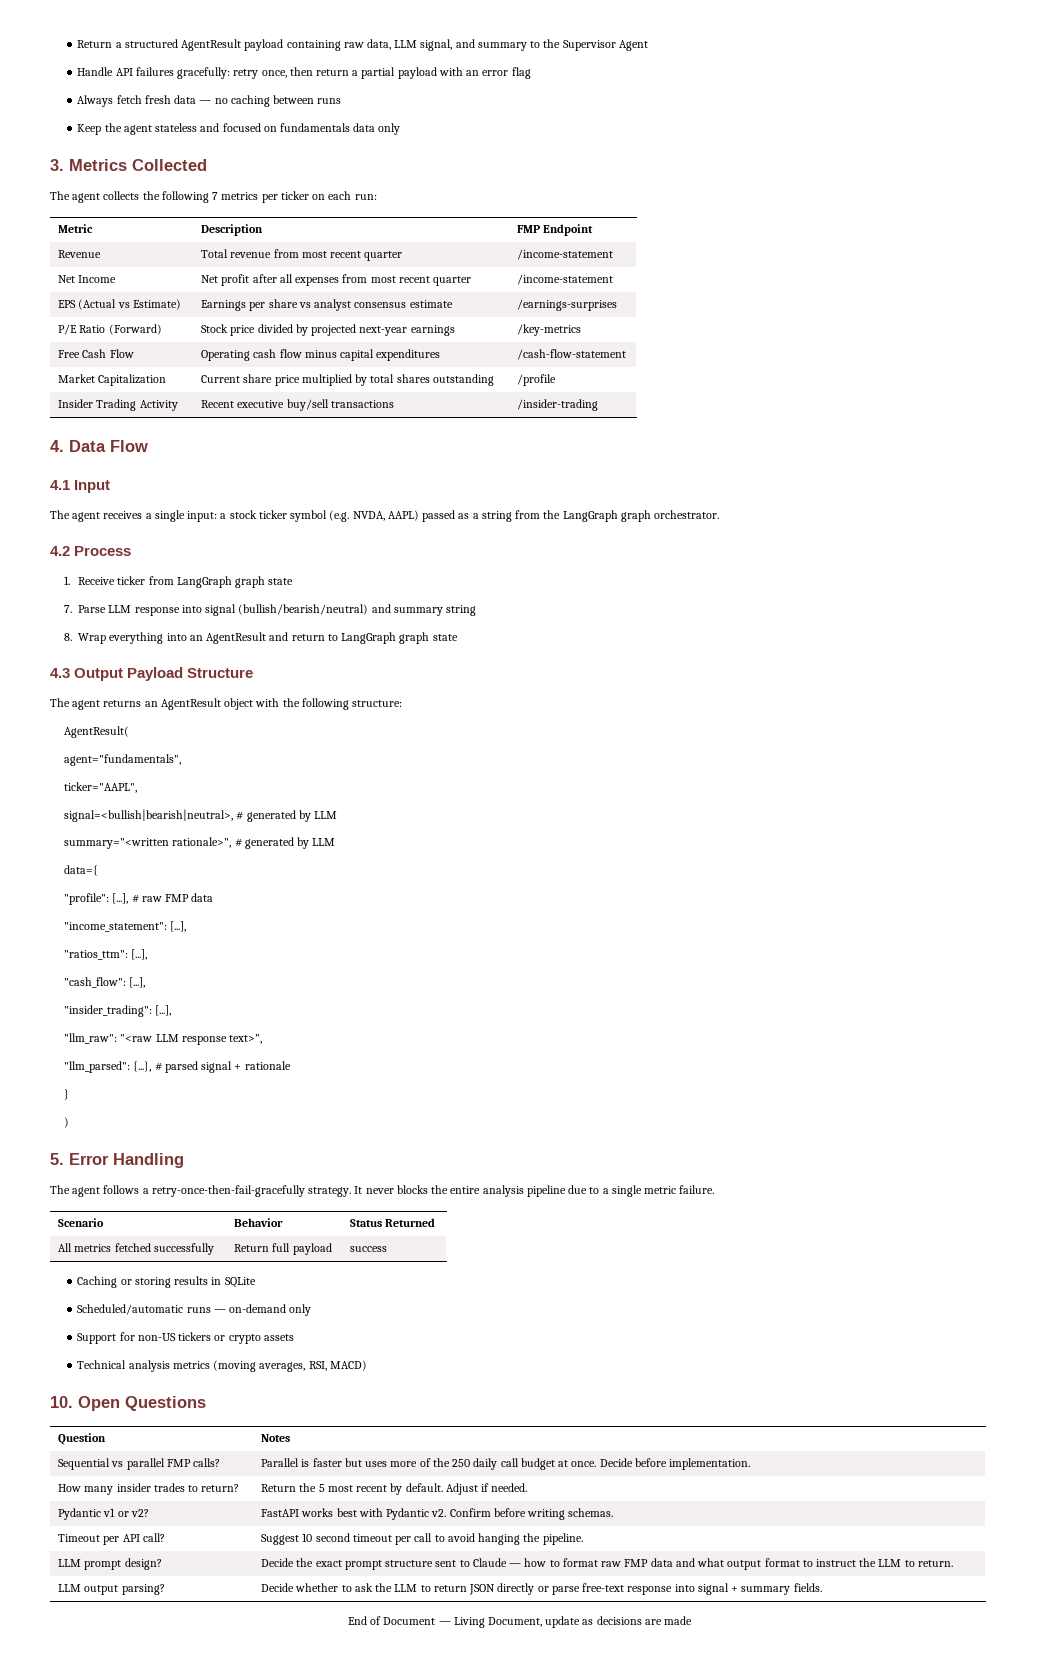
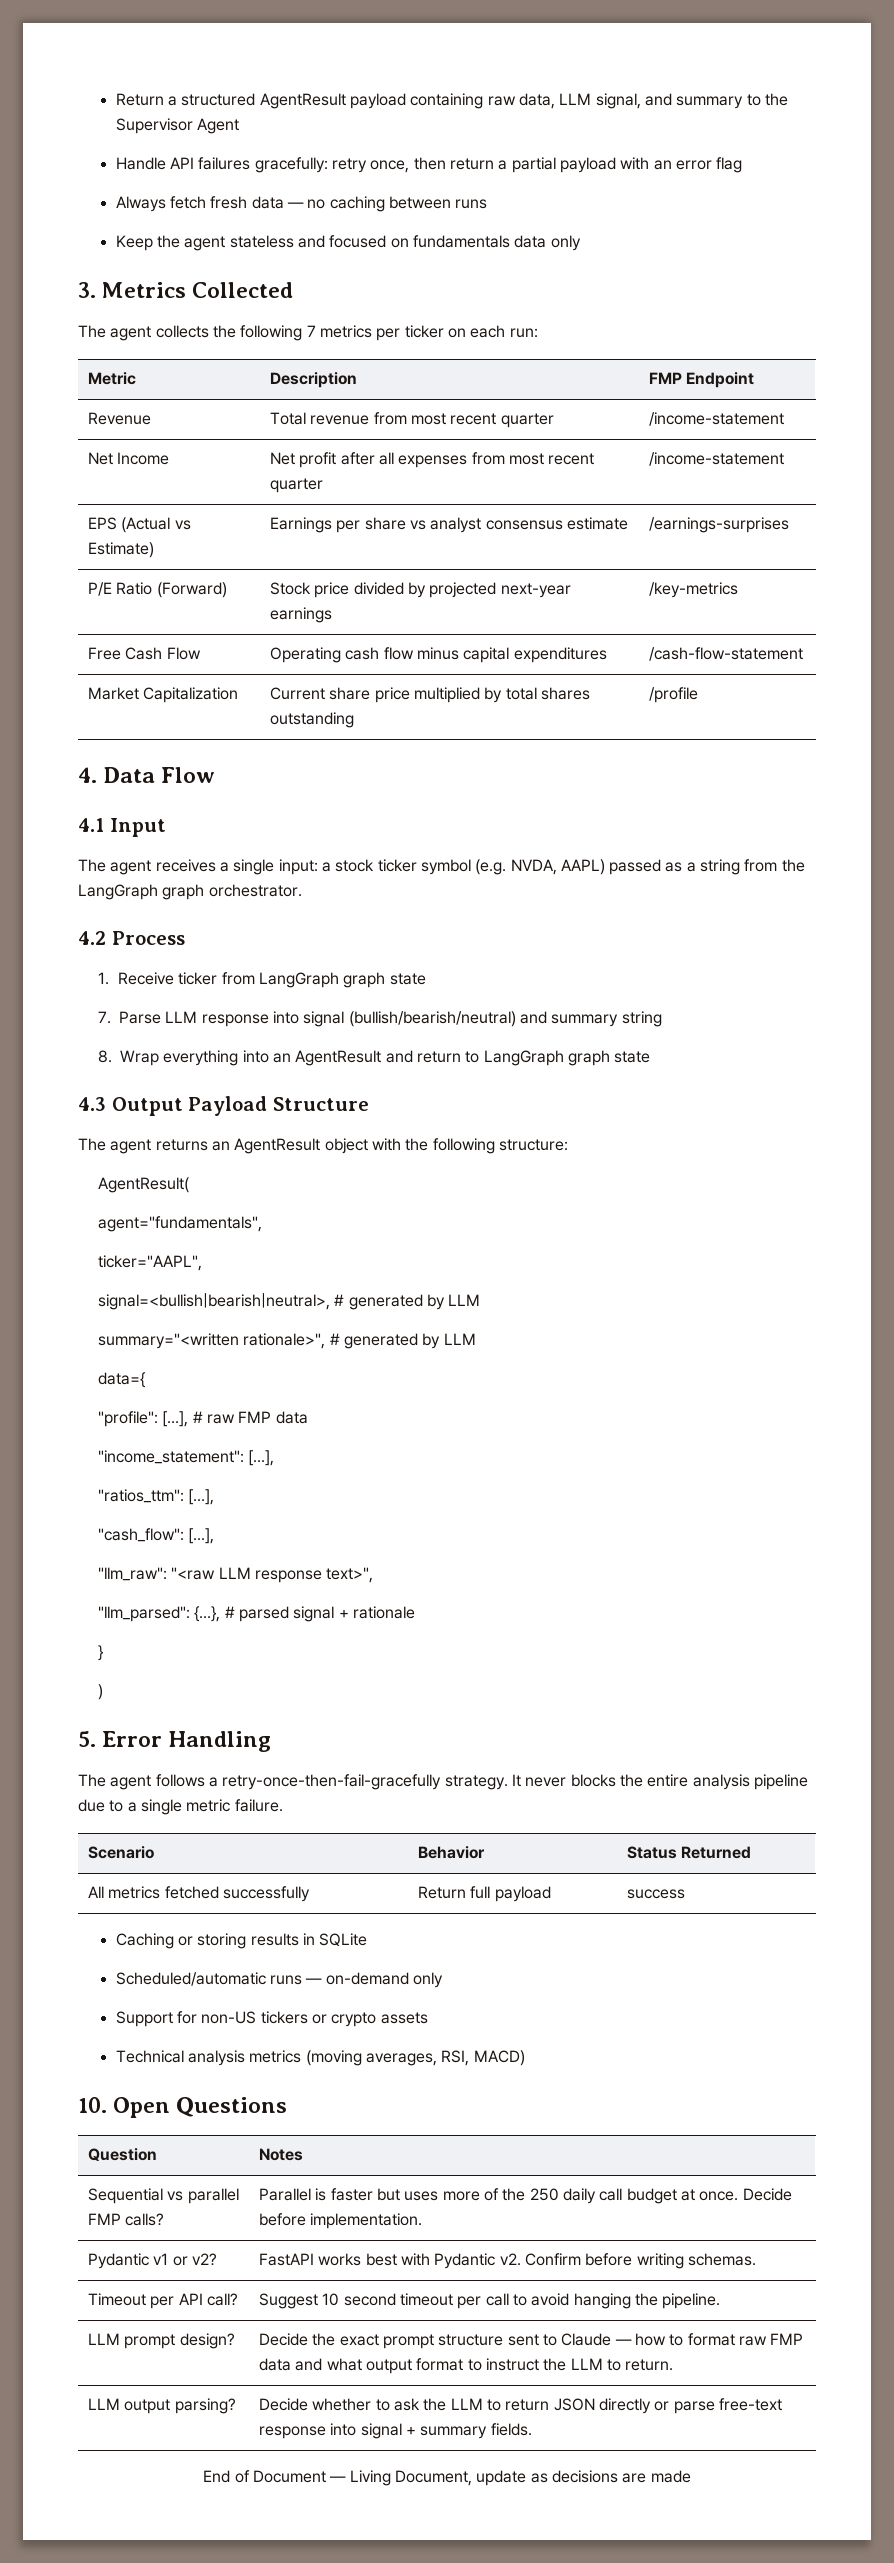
- Insider Trading Activity | Recent executive buy/sell transactions | /insider-trading
- "insider_trading": [...],
- How many insider trades to return? | Return the 5 most recent by default. Adjust if needed.

